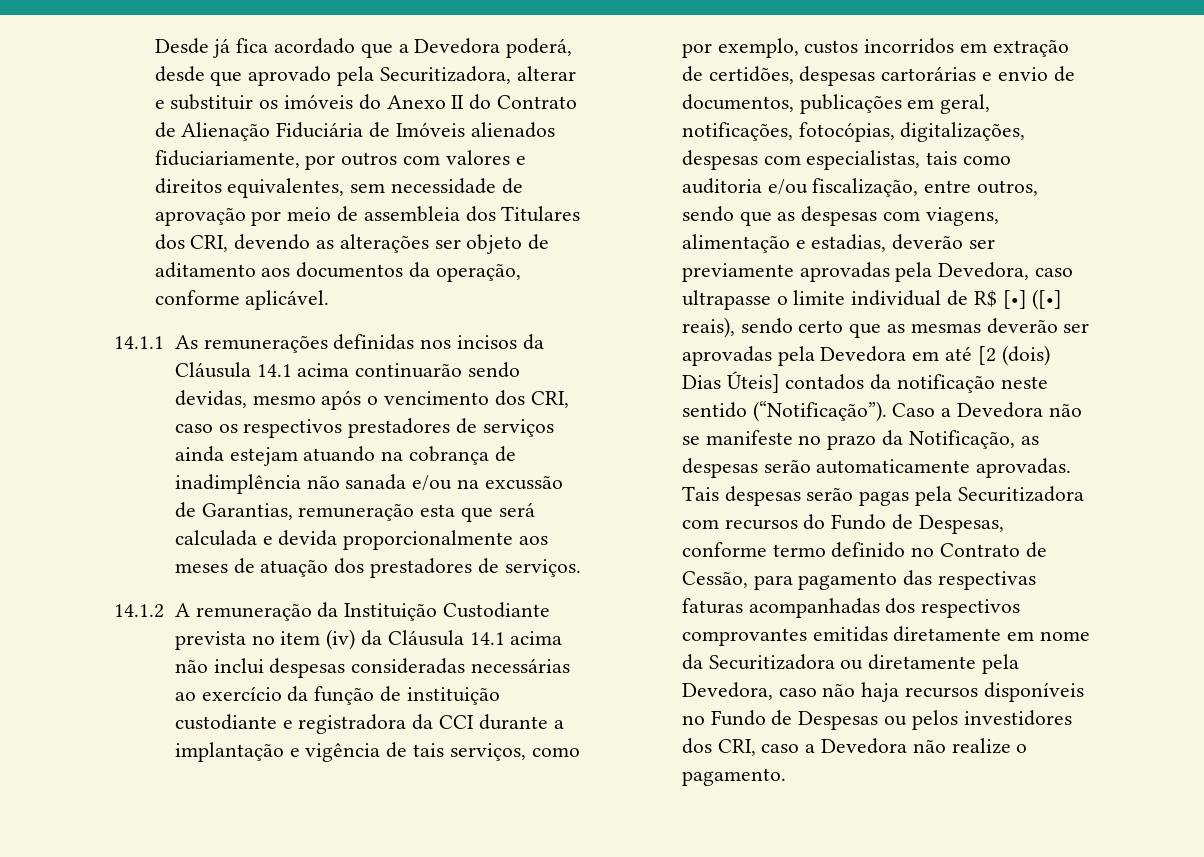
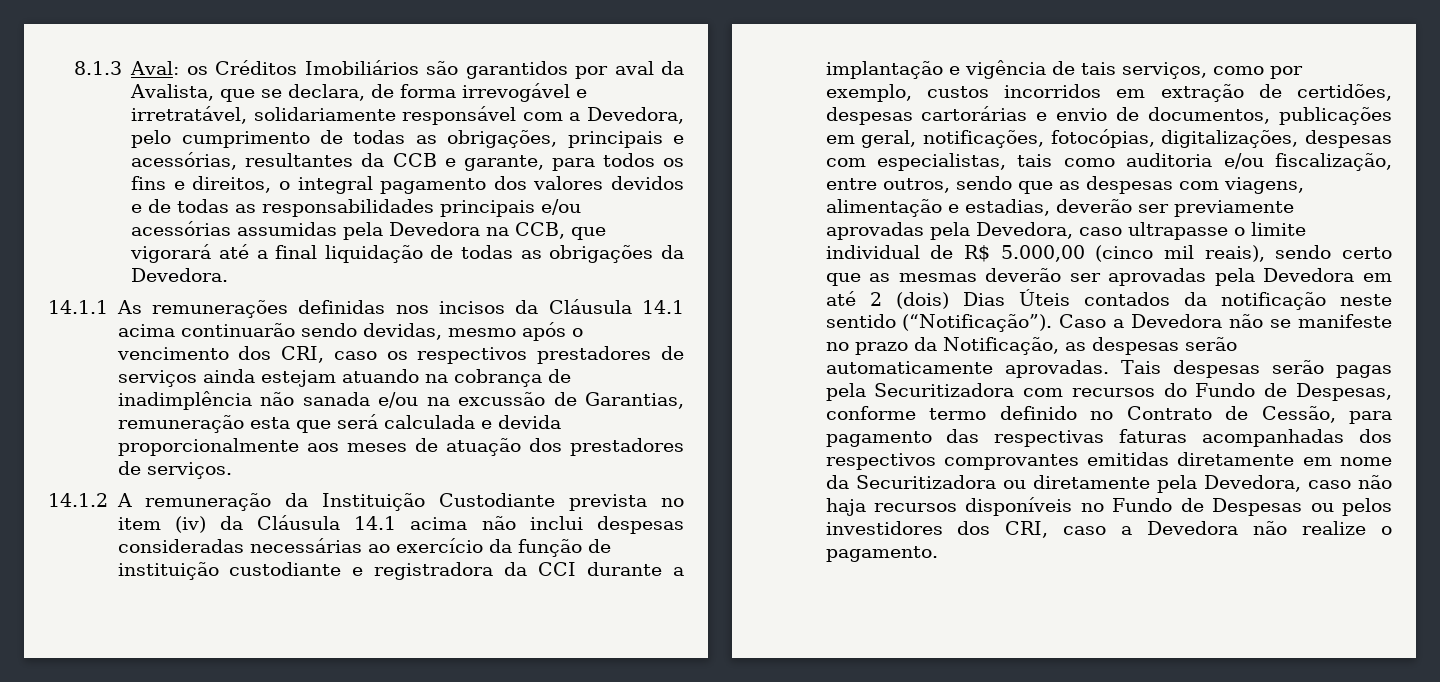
- Desde já fica acordado que a Devedora poderá, desde que aprovado pela Securitizadora, alterar e substituir os imóveis do Anexo II do Contrato de Alienação Fiduciária de Imóveis alienados fiduciariamente, por outros com valores e direitos equivalentes, sem necessidade de aprovação por meio de assembleia dos Titulares dos CRI, devendo as alterações ser objeto de aditamento aos documentos da operação, conforme aplicável.
+ 8.1.3 Aval: os Créditos Imobiliários são garantidos por aval da Avalista, que se declara, de forma irrevogável e irretratável, solidariamente responsável com a Devedora, pelo cumprimento de todas as obrigações, principais e acessórias, resultantes da CCB e garante, para todos os fins e direitos, o integral pagamento dos valores devidos e de todas as responsabilidades principais e/ou acessórias assumidas pela Devedora na CCB, que vigorará até a final liquidação de todas as obrigações da Devedora.
- 14.1.2 A remuneração da Instituição Custodiante prevista no item (iv) da Cláusula 14.1 acima não inclui despesas consideradas necessárias ao exercício da função de instituição custodiante e registradora da CCI durante a implantação e vigência de tais serviços, como por exemplo, custos incorridos em extração de certidões, despesas cartorárias e envio de documentos, publicações em geral, notificações, fotocópias, digitalizações, despesas com especialistas, tais como auditoria e/ou fiscalização, entre outros, sendo que as despesas com viagens, alimentação e estadias, deverão ser previamente aprovadas pela Devedora, caso ultrapasse o limite individual de R$ [•] ([•] reais), sendo certo que as mesmas deverão ser aprovadas pela Devedora em até [2 (dois) Dias Úteis] contados da notificação neste sentido (“Notificação”).
+ 14.1.2 A remuneração da Instituição Custodiante prevista no item (iv) da Cláusula 14.1 acima não inclui despesas consideradas necessárias ao exercício da função de instituição custodiante e registradora da CCI durante a implantação e vigência de tais serviços, como por exemplo, custos incorridos em extração de certidões, despesas cartorárias e envio de documentos, publicações em geral, notificações, fotocópias, digitalizações, despesas com especialistas, tais como auditoria e/ou fiscalização, entre outros, sendo que as despesas com viagens, alimentação e estadias, deverão ser previamente aprovadas pela Devedora, caso ultrapasse o limite individual de R$ 5.000,00 (cinco mil reais), sendo certo que as mesmas deverão ser aprovadas pela Devedora em até 2 (dois) Dias Úteis contados da notificação neste sentido (“Notificação”).

